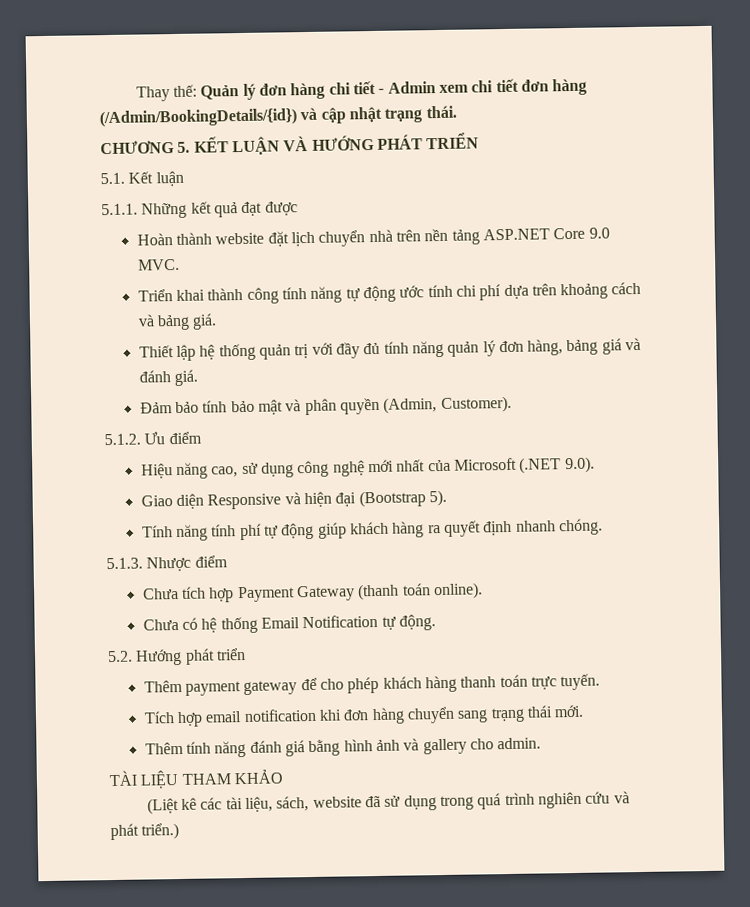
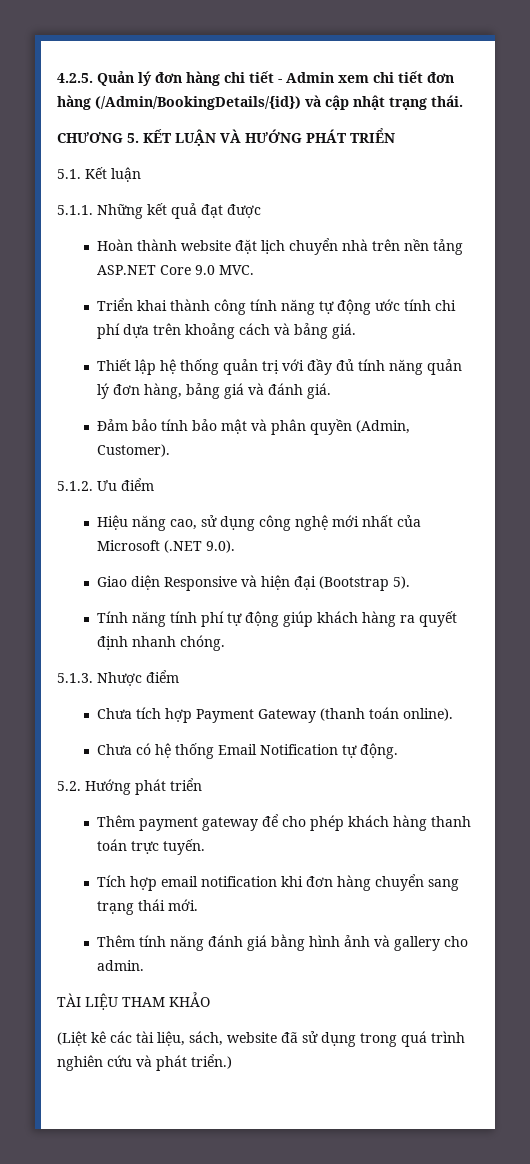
- Thay thế: Quản lý đơn hàng chi tiết - Admin xem chi tiết đơn hàng (/Admin/BookingDetails/{id}) và cập nhật trạng thái.
+ 4.2.5. Quản lý đơn hàng chi tiết - Admin xem chi tiết đơn hàng (/Admin/BookingDetails/{id}) và cập nhật trạng thái.

